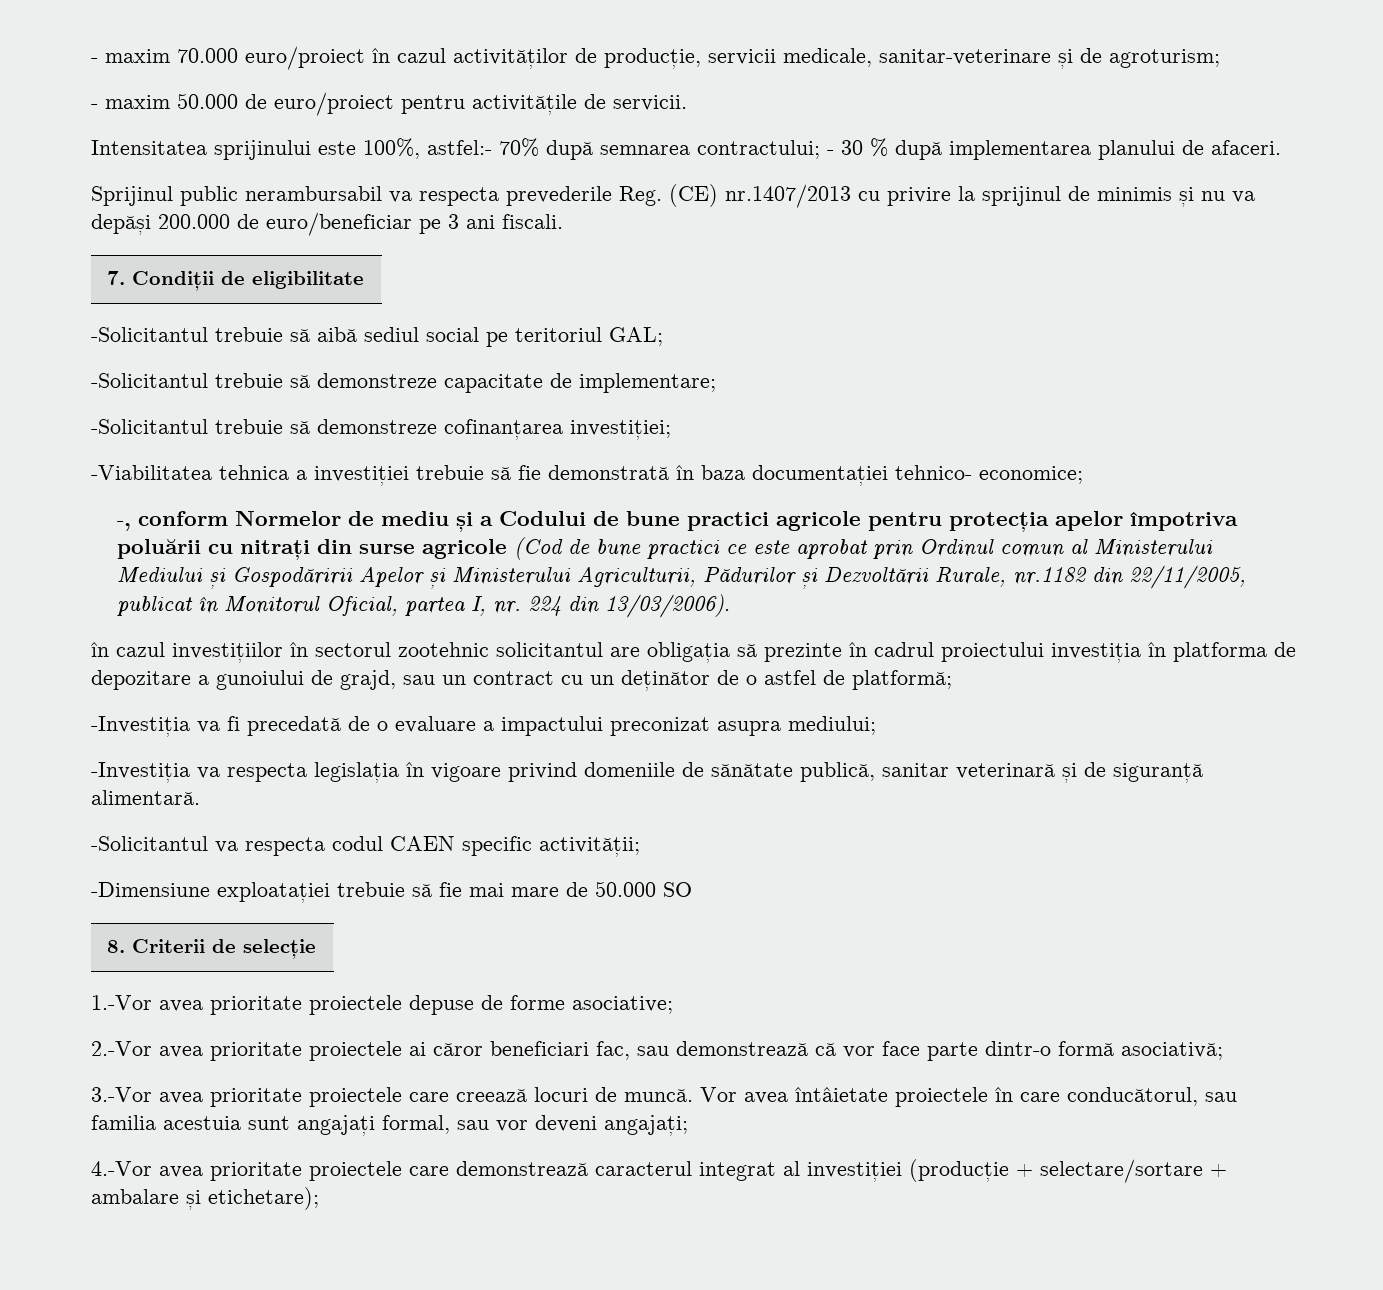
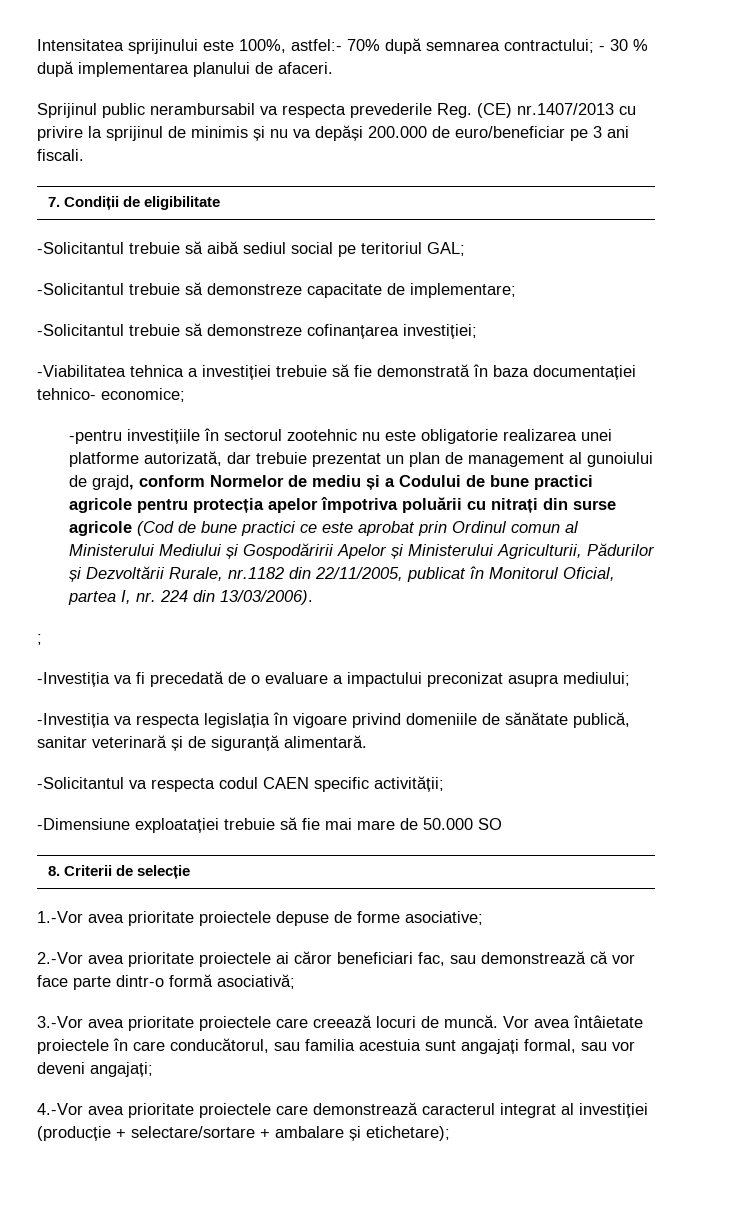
- - maxim 70.000 euro/proiect în cazul activităților de producție, servicii medicale, sanitar-veterinare și de agroturism;
- - maxim 50.000 de euro/proiect pentru activitățile de servicii.
- -, conform Normelor de mediu și a Codului de bune practici agricole pentru protecția apelor împotriva poluării cu nitrați din surse agricole (Cod de bune practici ce este aprobat prin Ordinul comun al Ministerului Mediului și Gospodăririi Apelor și Ministerului Agriculturii, Pădurilor și Dezvoltării Rurale, nr.1182 din 22/11/2005, publicat în Monitorul Oficial, partea I, nr. 224 din 13/03/2006).
+ -pentru investițiile în sectorul zootehnic nu este obligatorie realizarea unei platforme autorizată, dar trebuie prezentat un plan de management al gunoiului de grajd, conform Normelor de mediu și a Codului de bune practici agricole pentru protecția apelor împotriva poluării cu nitrați din surse agricole (Cod de bune practici ce este aprobat prin Ordinul comun al Ministerului Mediului și Gospodăririi Apelor și Ministerului Agriculturii, Pădurilor și Dezvoltării Rurale, nr.1182 din 22/11/2005, publicat în Monitorul Oficial, partea I, nr. 224 din 13/03/2006).
- în cazul investițiilor în sectorul zootehnic solicitantul are obligația să prezinte în cadrul proiectului investiția în platforma de depozitare a gunoiului de grajd, sau un contract cu un deținător de o astfel de platformă;
+ ;

